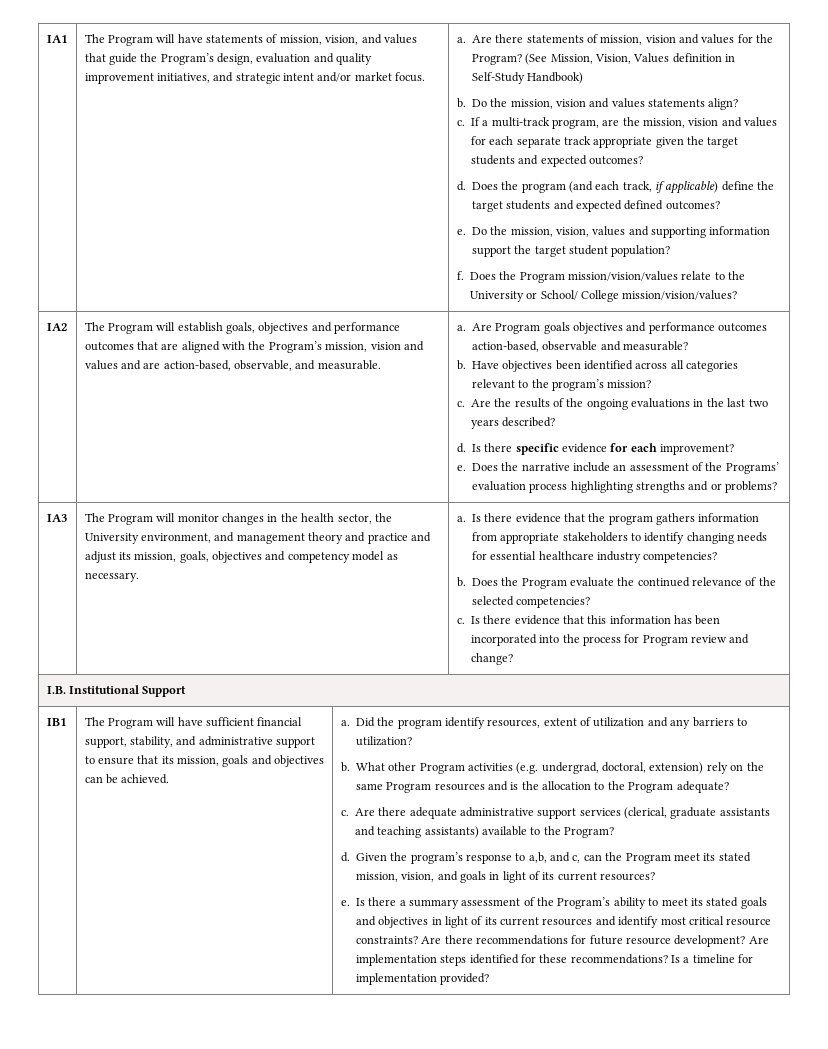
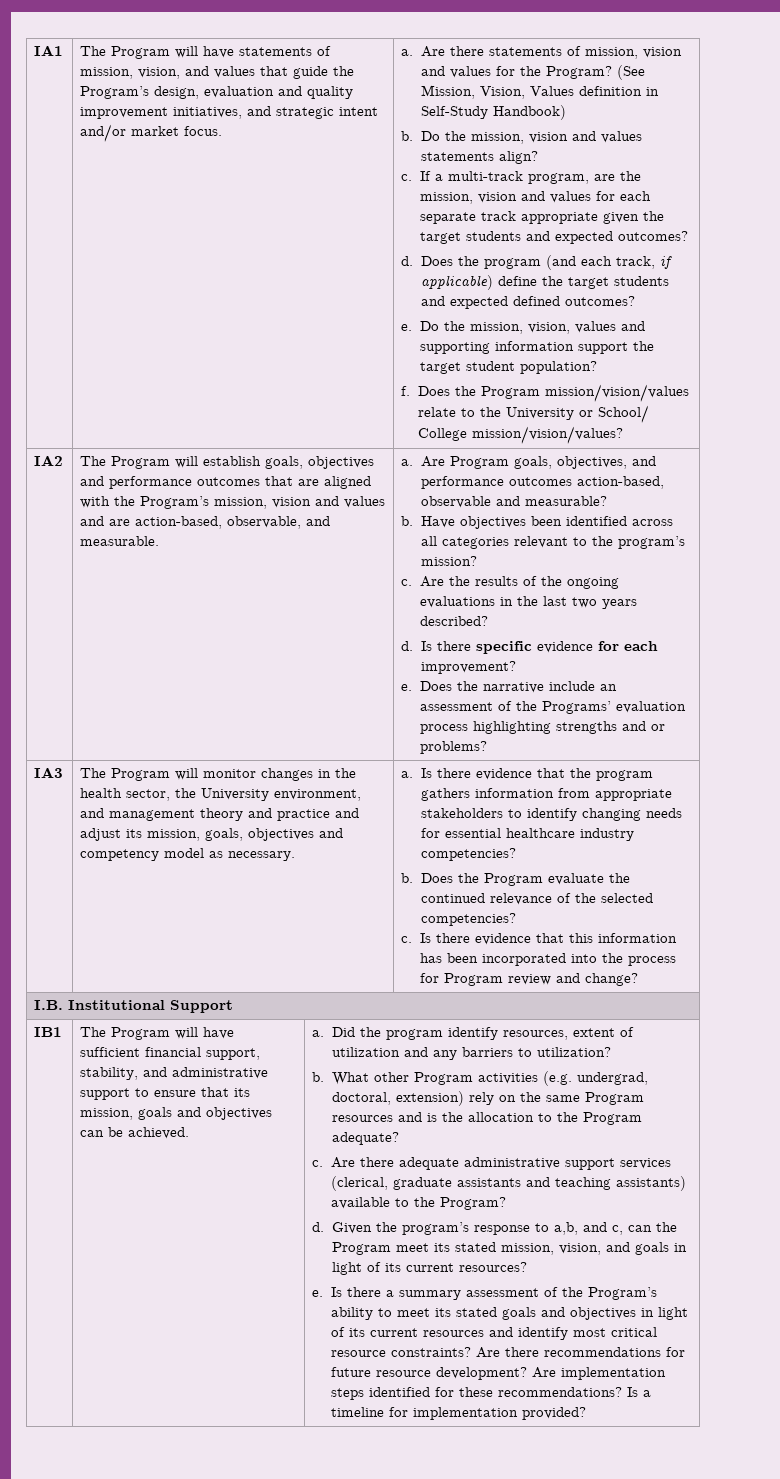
- Are Program goals objectives and performance outcomes action-based, observable and measurable?
+ Are Program goals, objectives, and performance outcomes action-based, observable and measurable?

